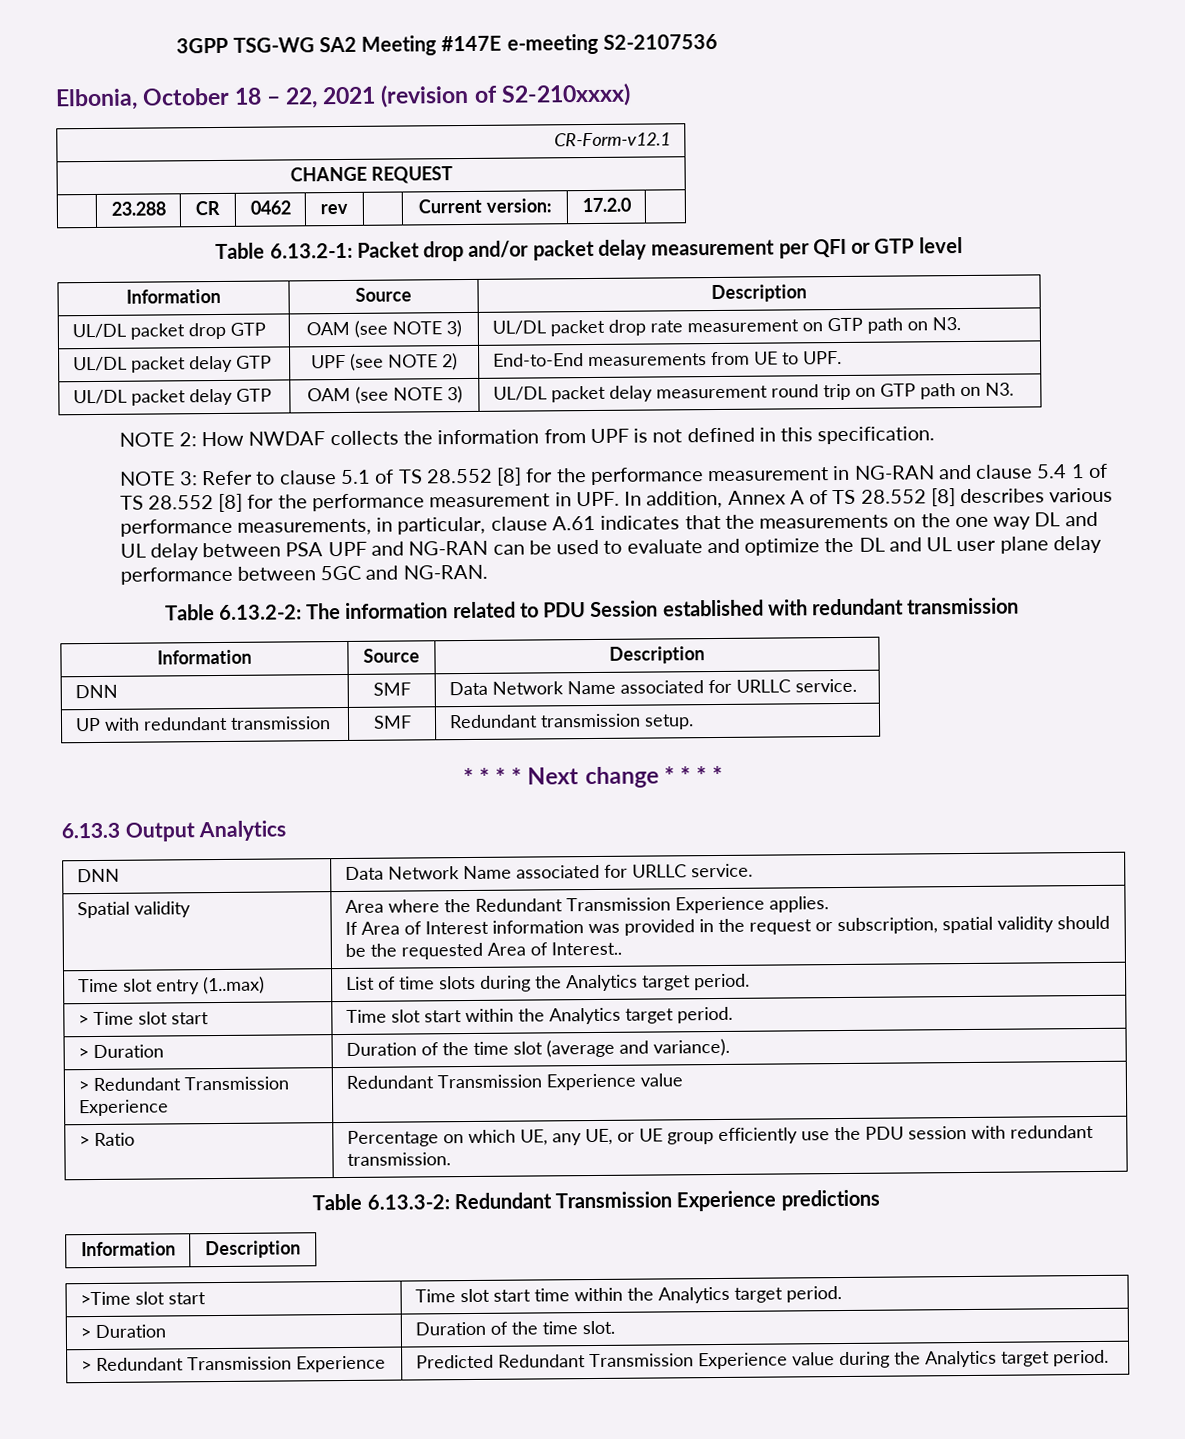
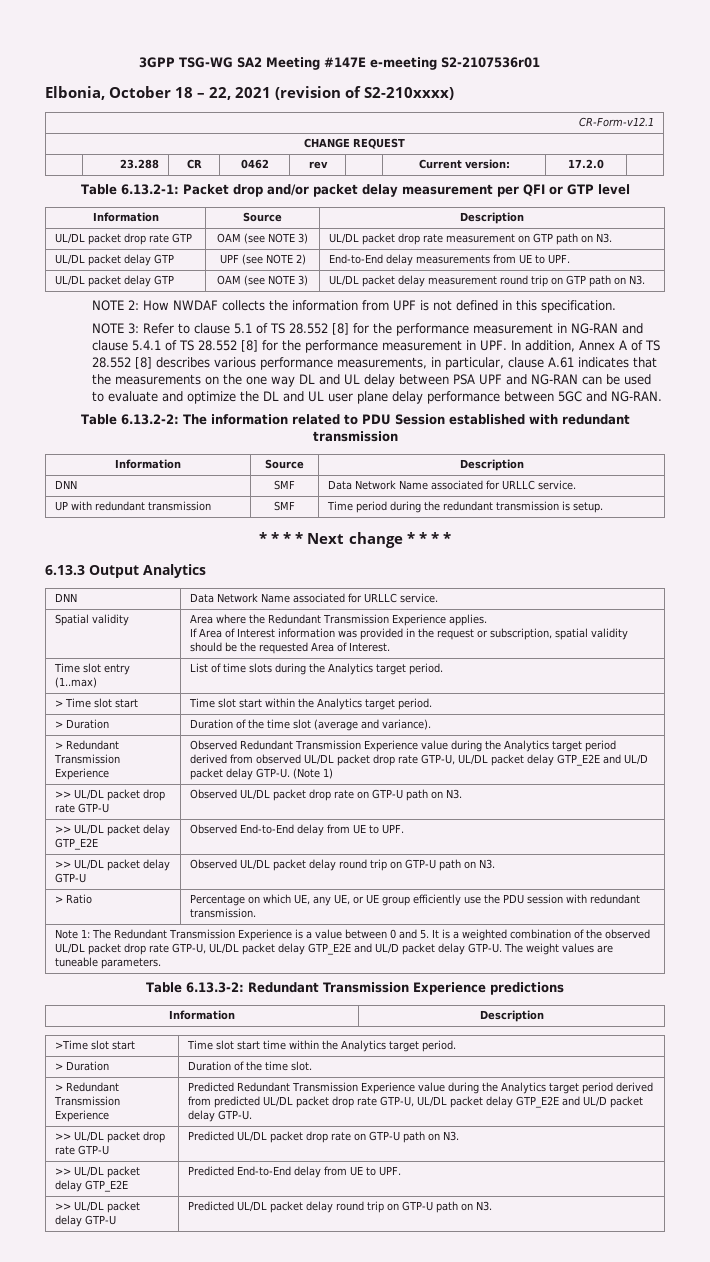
- 3GPP TSG-WG SA2 Meeting #147E e-meeting S2-2107536
+ 3GPP TSG-WG SA2 Meeting #147E e-meeting S2-2107536r01
- UL/DL packet drop GTP | OAM (see NOTE 3) | UL/DL packet drop rate measurement on GTP path on N3.
+ UL/DL packet drop rate GTP | OAM (see NOTE 3) | UL/DL packet drop rate measurement on GTP path on N3.
- UL/DL packet delay GTP | UPF (see NOTE 2) | End-to-End measurements from UE to UPF.
+ UL/DL packet delay GTP | UPF (see NOTE 2) | End-to-End delay measurements from UE to UPF.
- Refer to clause 5.1 of TS 28.552 [8] for the performance measurement in NG-RAN and clause 5.4 1 of TS 28.552 [8] for the performance measurement in UPF. In addition, Annex A of TS 28.552 [8] describes various performance measurements, in particular, clause A.61 indicates that the measurements on the one way DL and UL delay between PSA UPF and NG-RAN can be used to evaluate and optimize the DL and UL user plane delay performance between 5GC and NG-RAN.
+ Refer to clause 5.1 of TS 28.552 [8] for the performance measurement in NG-RAN and clause 5.4.1 of TS 28.552 [8] for the performance measurement in UPF. In addition, Annex A of TS 28.552 [8] describes various performance measurements, in particular, clause A.61 indicates that the measurements on the one way DL and UL delay between PSA UPF and NG-RAN can be used to evaluate and optimize the DL and UL user plane delay performance between 5GC and NG-RAN.
- UP with redundant transmission | SMF | Redundant transmission setup.
+ UP with redundant transmission | SMF | Time period during the redundant transmission is setup.
  Spatial validity | Area where the Redundant Transmission Experience applies.
- If Area of Interest information was provided in the request or subscription, spatial validity should be the requested Area of Interest..
+ If Area of Interest information was provided in the request or subscription, spatial validity should be the requested Area of Interest.
- > Redundant Transmission Experience | Redundant Transmission Experience value
+ > Redundant Transmission Experience | Observed Redundant Transmission Experience value during the Analytics target period derived from observed UL/DL packet drop rate GTP-U, UL/DL packet delay GTP_E2E and UL/D packet delay GTP-U. (Note 1)
+ >> UL/DL packet drop rate GTP-U | Observed UL/DL packet drop rate on GTP-U path on N3.
+ >> UL/DL packet delay GTP_E2E | Observed End-to-End delay from UE to UPF.
+ >> UL/DL packet delay GTP-U | Observed UL/DL packet delay round trip on GTP-U path on N3.
+ Note 1: The Redundant Transmission Experience is a value between 0 and 5. It is a weighted combination of the observed UL/DL packet drop rate GTP-U, UL/DL packet delay GTP_E2E and UL/D packet delay GTP-U. The weight values are tuneable parameters.
- > Redundant Transmission Experience | Predicted Redundant Transmission Experience value during the Analytics target period.
+ > Redundant Transmission Experience | Predicted Redundant Transmission Experience value during the Analytics target period derived from predicted UL/DL packet drop rate GTP-U, UL/DL packet delay GTP_E2E and UL/D packet delay GTP-U.
+ >> UL/DL packet drop rate GTP-U | Predicted UL/DL packet drop rate on GTP-U path on N3.
+ >> UL/DL packet delay GTP_E2E | Predicted End-to-End delay from UE to UPF.
+ >> UL/DL packet delay GTP-U | Predicted UL/DL packet delay round trip on GTP-U path on N3.

